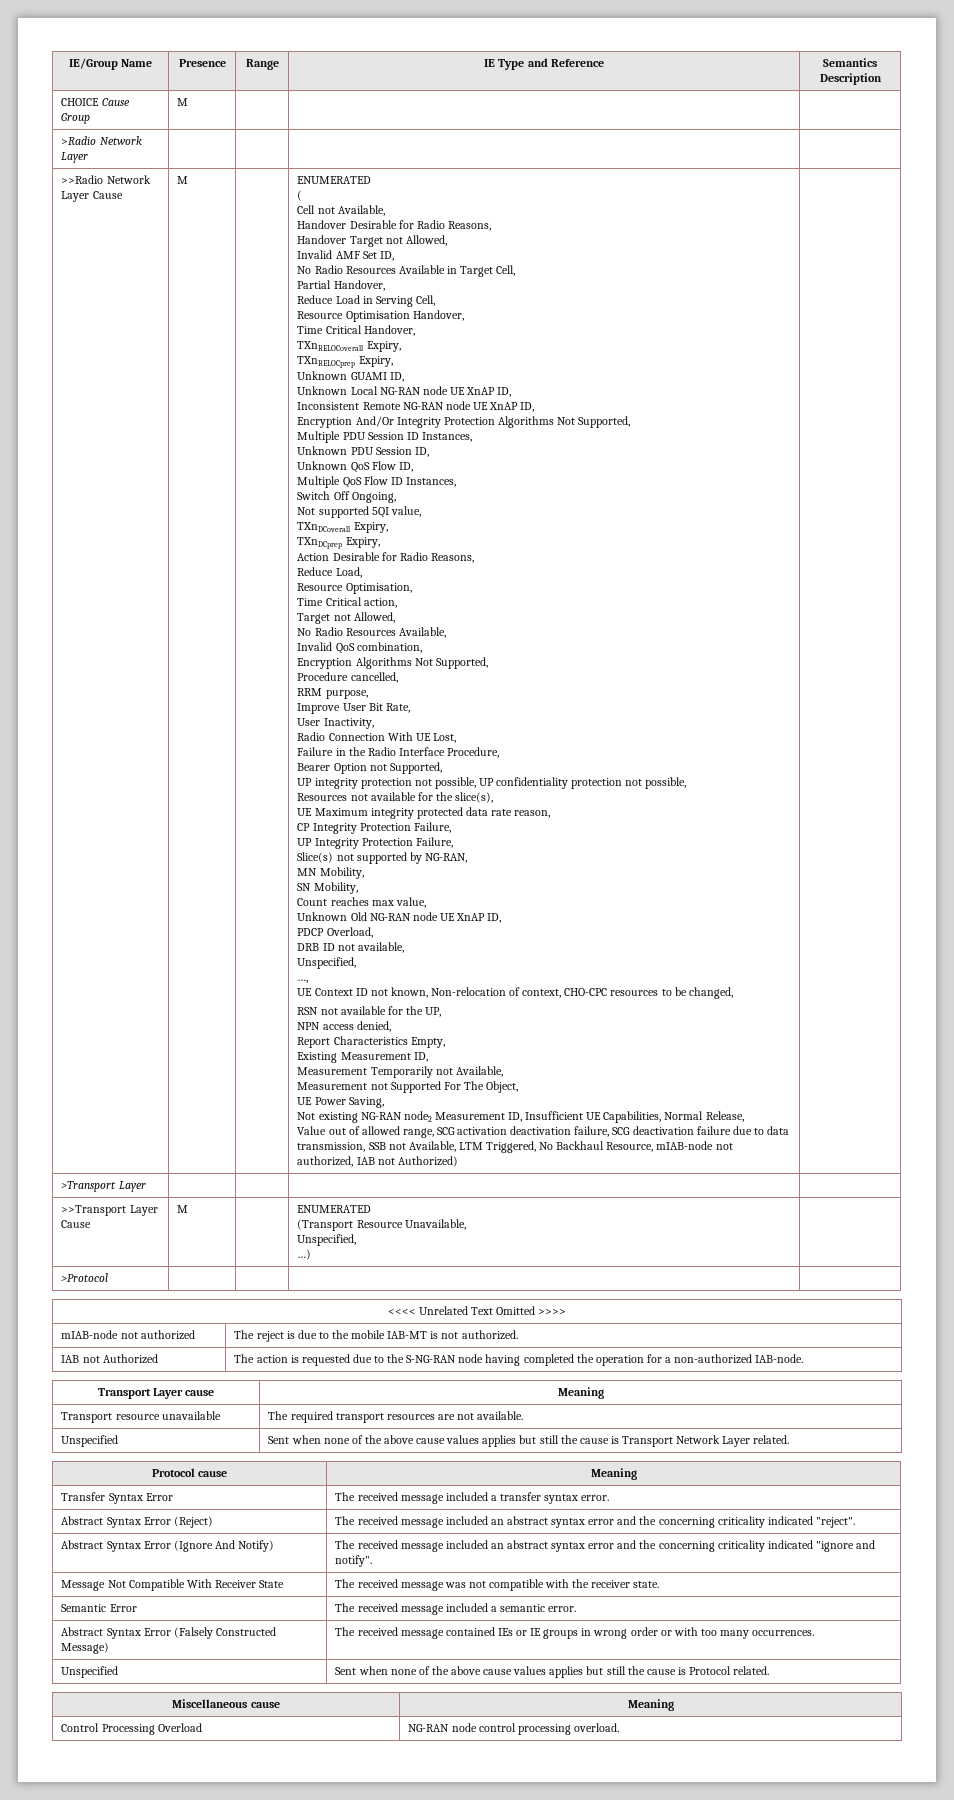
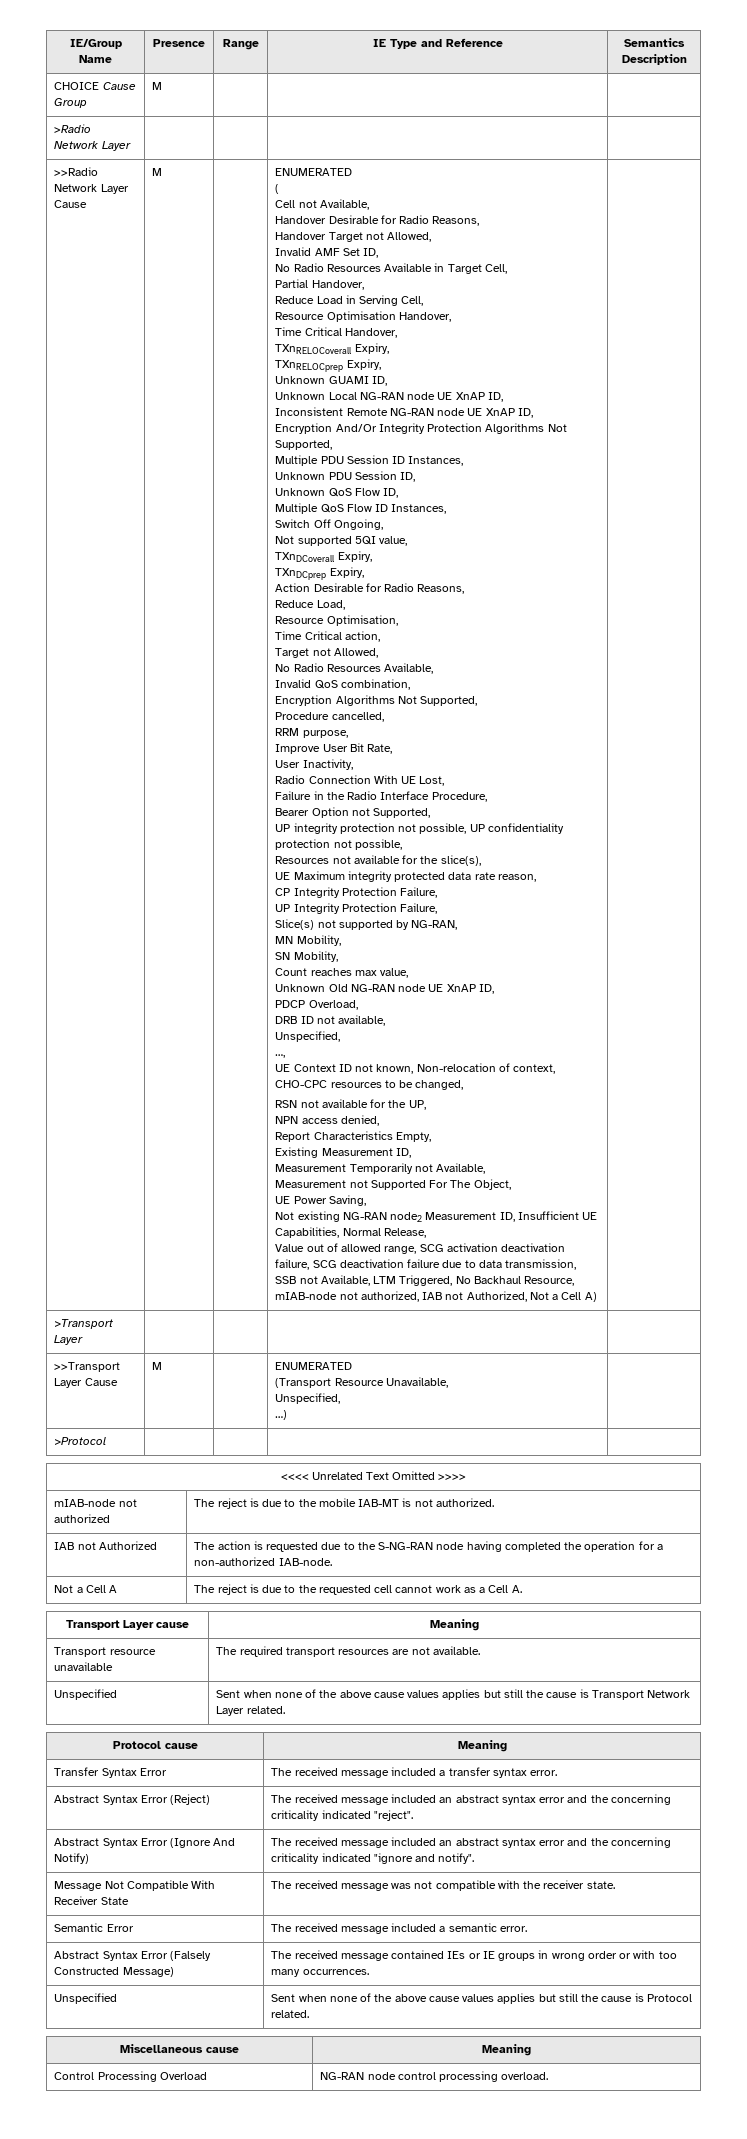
- Value out of allowed range, SCG activation deactivation failure, SCG deactivation failure due to data transmission, SSB not Available, LTM Triggered, No Backhaul Resource, mIAB-node not authorized, IAB not Authorized)
+ Value out of allowed range, SCG activation deactivation failure, SCG deactivation failure due to data transmission, SSB not Available, LTM Triggered, No Backhaul Resource, mIAB-node not authorized, IAB not Authorized, Not a Cell A)
+ Not a Cell A | The reject is due to the requested cell cannot work as a Cell A.

